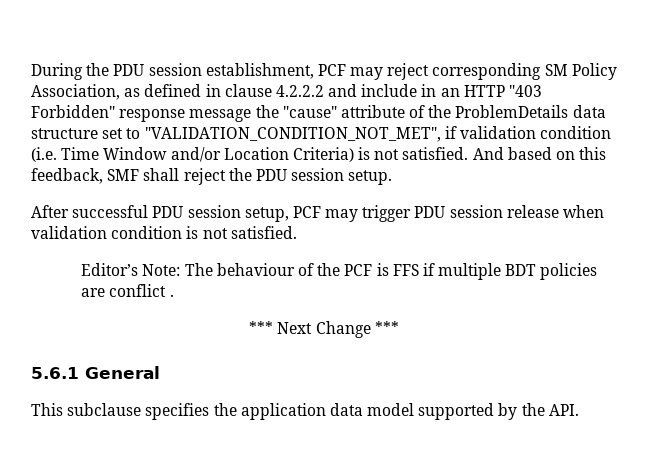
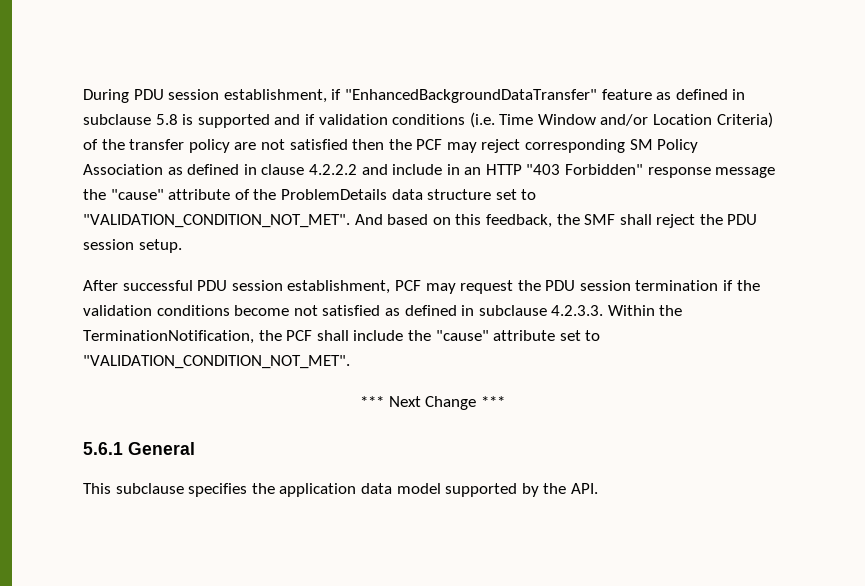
- During the PDU session establishment, PCF may reject corresponding SM Policy Association, as defined in clause 4.2.2.2 and include in an HTTP "403 Forbidden" response message the "cause" attribute of the ProblemDetails data structure set to "VALIDATION_CONDITION_NOT_MET", if validation condition (i.e. Time Window and/or Location Criteria) is not satisfied.
+ During PDU session establishment, if "EnhancedBackgroundDataTransfer" feature as defined in subclause 5.8 is supported and if validation conditions (i.e. Time Window and/or Location Criteria) of the transfer policy are not satisfied then the PCF may reject corresponding SM Policy Association as defined in clause 4.2.2.2 and include in an HTTP "403 Forbidden" response message the "cause" attribute of the ProblemDetails data structure set to "VALIDATION_CONDITION_NOT_MET".
- And based on this feedback, SMF shall reject the PDU session setup.
+ And based on this feedback, the SMF shall reject the PDU session setup.
- After successful PDU session setup, PCF may trigger PDU session release when validation condition is not satisfied.
- Editor’s Note: The behaviour of the PCF is FFS if multiple BDT policies are conflict .
+ After successful PDU session establishment, PCF may request the PDU session termination if the validation conditions become not satisfied as defined in subclause 4.2.3.3. Within the TerminationNotification, the PCF shall include the "cause" attribute set to "VALIDATION_CONDITION_NOT_MET".

